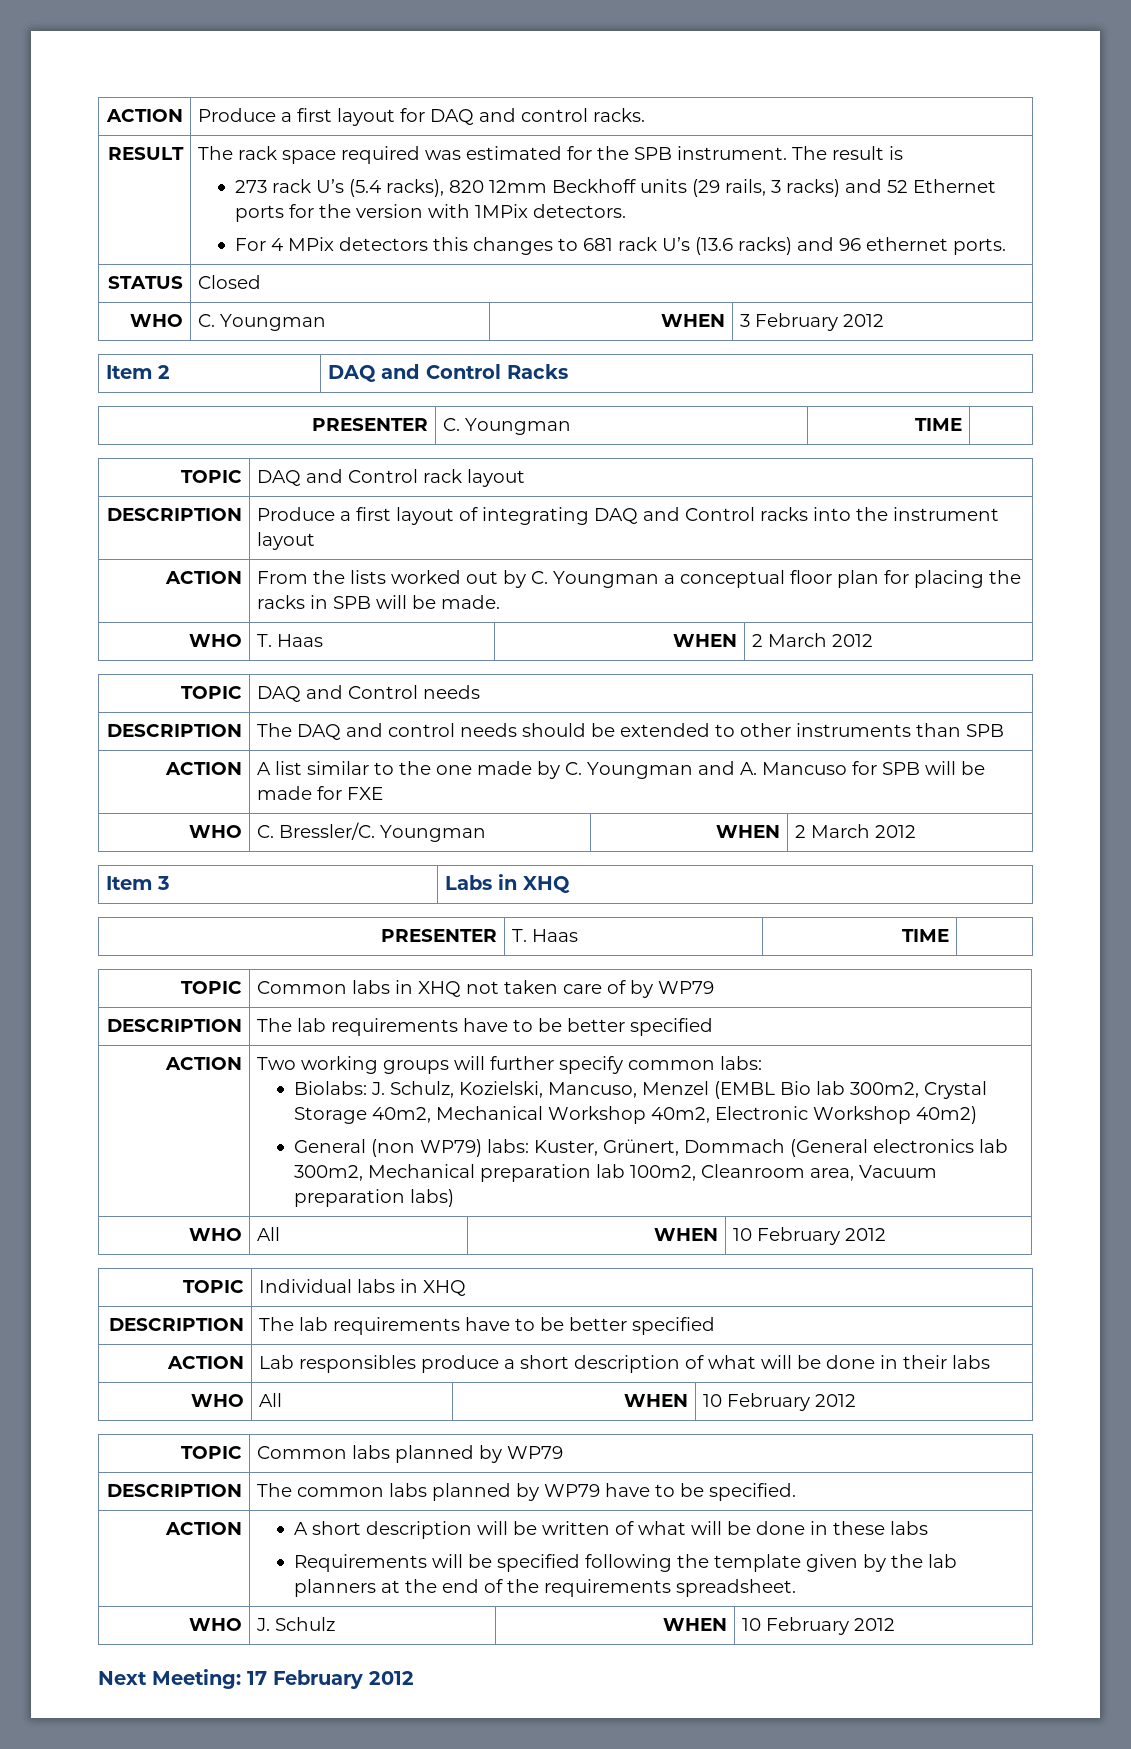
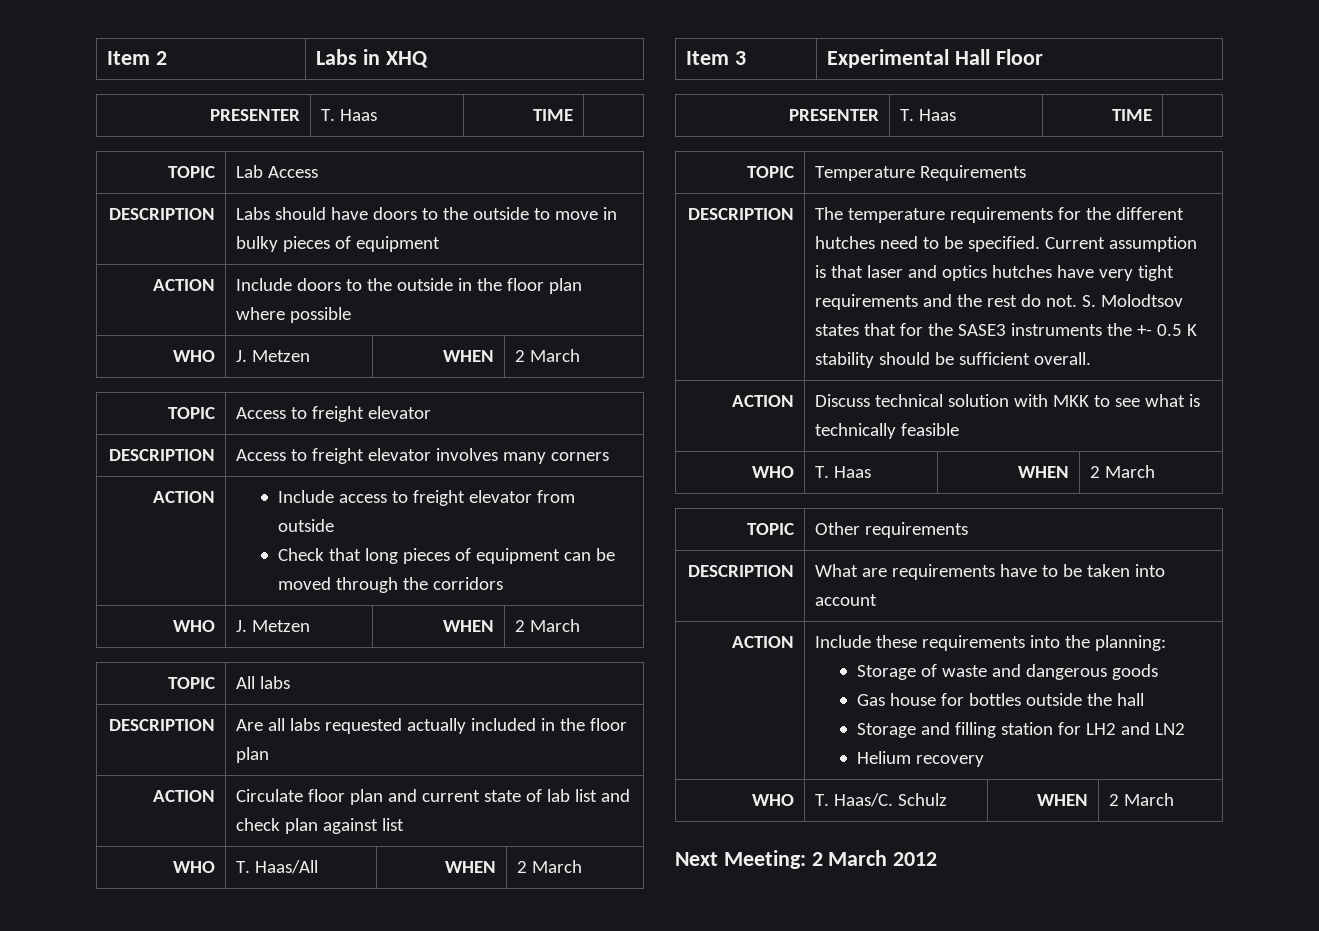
- ACTION | Produce a first layout for DAQ and control racks.
- RESULT | The rack space required was estimated for the SPB instrument. The result is
- 273 rack U’s (5.4 racks), 820 12mm Beckhoff units (29 rails, 3 racks) and 52 Ethernet ports for the version with 1MPix detectors.
- For 4 MPix detectors this changes to 681 rack U’s (13.6 racks) and 96 ethernet ports.
- STATUS | Closed
- WHO | C. Youngman | WHEN | 3 February 2012
- Item 2 | DAQ and Control Racks
- PRESENTER | C. Youngman | TIME |
- TOPIC | DAQ and Control rack layout
- DESCRIPTION | Produce a first layout of integrating DAQ and Control racks into the instrument layout
- ACTION | From the lists worked out by C. Youngman a conceptual floor plan for placing the racks in SPB will be made.
- WHO | T. Haas | WHEN | 2 March 2012
- TOPIC | DAQ and Control needs
- DESCRIPTION | The DAQ and control needs should be extended to other instruments than SPB
- ACTION | A list similar to the one made by C. Youngman and A. Mancuso for SPB will be made for FXE
- WHO | C. Bressler/C. Youngman | WHEN | 2 March 2012
- Item 3 | Labs in XHQ
+ Item 2 | Labs in XHQ
- TOPIC | Common labs in XHQ not taken care of by WP79
- DESCRIPTION | The lab requirements have to be better specified
- ACTION | Two working groups will further specify common labs:
- Biolabs: J. Schulz, Kozielski, Mancuso, Menzel (EMBL Bio lab 300m2, Crystal Storage 40m2, Mechanical Workshop 40m2, Electronic Workshop 40m2)
- General (non WP79) labs: Kuster, Grünert, Dommach (General electronics lab 300m2, Mechanical preparation lab 100m2, Cleanroom area, Vacuum preparation labs)
- WHO | All | WHEN | 10 February 2012
- TOPIC | Individual labs in XHQ
- DESCRIPTION | The lab requirements have to be better specified
- ACTION | Lab responsibles produce a short description of what will be done in their labs
- WHO | All | WHEN | 10 February 2012
- TOPIC | Common labs planned by WP79
- DESCRIPTION | The common labs planned by WP79 have to be specified.
- ACTION | A short description will be written of what will be done in these labs
- Requirements will be specified following the template given by the lab planners at the end of the requirements spreadsheet.
- WHO | J. Schulz | WHEN | 10 February 2012
+ TOPIC | Lab Access
+ DESCRIPTION | Labs should have doors to the outside to move in bulky pieces of equipment
+ ACTION | Include doors to the outside in the floor plan where possible
+ WHO | J. Metzen | WHEN | 2 March
+ TOPIC | Access to freight elevator
+ DESCRIPTION | Access to freight elevator involves many corners
+ ACTION | Include access to freight elevator from outside
+ Check that long pieces of equipment can be moved through the corridors
+ WHO | J. Metzen | WHEN | 2 March
+ TOPIC | All labs
+ DESCRIPTION | Are all labs requested actually included in the floor plan
+ ACTION | Circulate floor plan and current state of lab list and check plan against list
+ WHO | T. Haas/All | WHEN | 2 March
+ Item 3 | Experimental Hall Floor
+ PRESENTER | T. Haas | TIME |
+ TOPIC | Temperature Requirements
+ DESCRIPTION | The temperature requirements for the different hutches need to be specified. Current assumption is that laser and optics hutches have very tight requirements and the rest do not. S. Molodtsov states that for the SASE3 instruments the +- 0.5 K stability should be sufficient overall.
+ ACTION | Discuss technical solution with MKK to see what is technically feasible
+ WHO | T. Haas | WHEN | 2 March
+ TOPIC | Other requirements
+ DESCRIPTION | What are requirements have to be taken into account
+ ACTION | Include these requirements into the planning:
+ Storage of waste and dangerous goods
+ Gas house for bottles outside the hall
+ Storage and filling station for LH2 and LN2
+ Helium recovery
+ WHO | T. Haas/C. Schulz | WHEN | 2 March
- Next Meeting: 17 February 2012
+ Next Meeting: 2 March 2012

